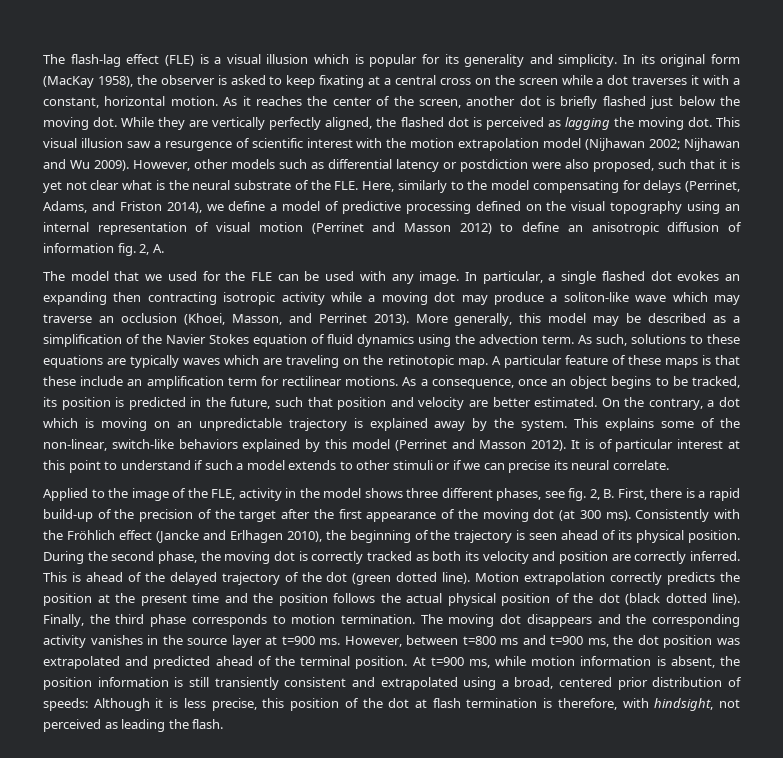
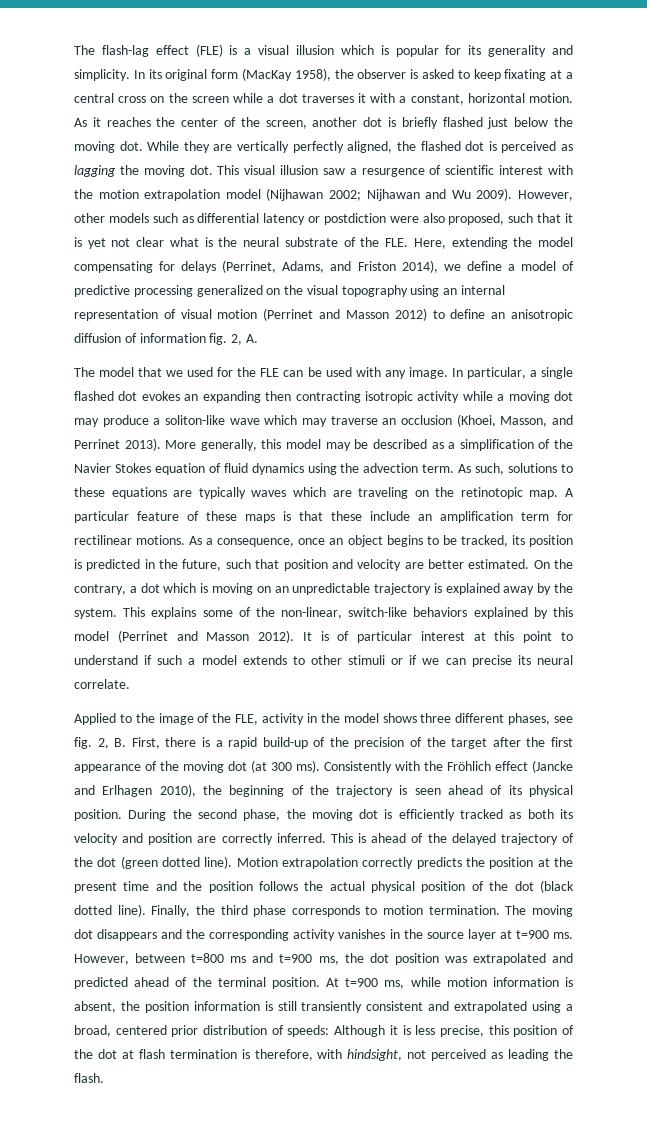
- However, other models such as differential latency or postdiction were also proposed, such that it is yet not clear what is the neural substrate of the FLE. Here, similarly to the model compensating for delays (Perrinet, Adams, and Friston 2014), we define a model of predictive processing defined on the visual topography using an internal representation of visual motion (Perrinet and Masson 2012) to define an anisotropic diffusion of information fig. 2, A.
+ However, other models such as differential latency or postdiction were also proposed, such that it is yet not clear what is the neural substrate of the FLE. Here, extending the model compensating for delays (Perrinet, Adams, and Friston 2014), we define a model of predictive processing generalized on the visual topography using an internal representation of visual motion (Perrinet and Masson 2012) to define an anisotropic diffusion of information fig. 2, A.
- During the second phase, the moving dot is correctly tracked as both its velocity and position are correctly inferred.
+ During the second phase, the moving dot is efficiently tracked as both its velocity and position are correctly inferred.

